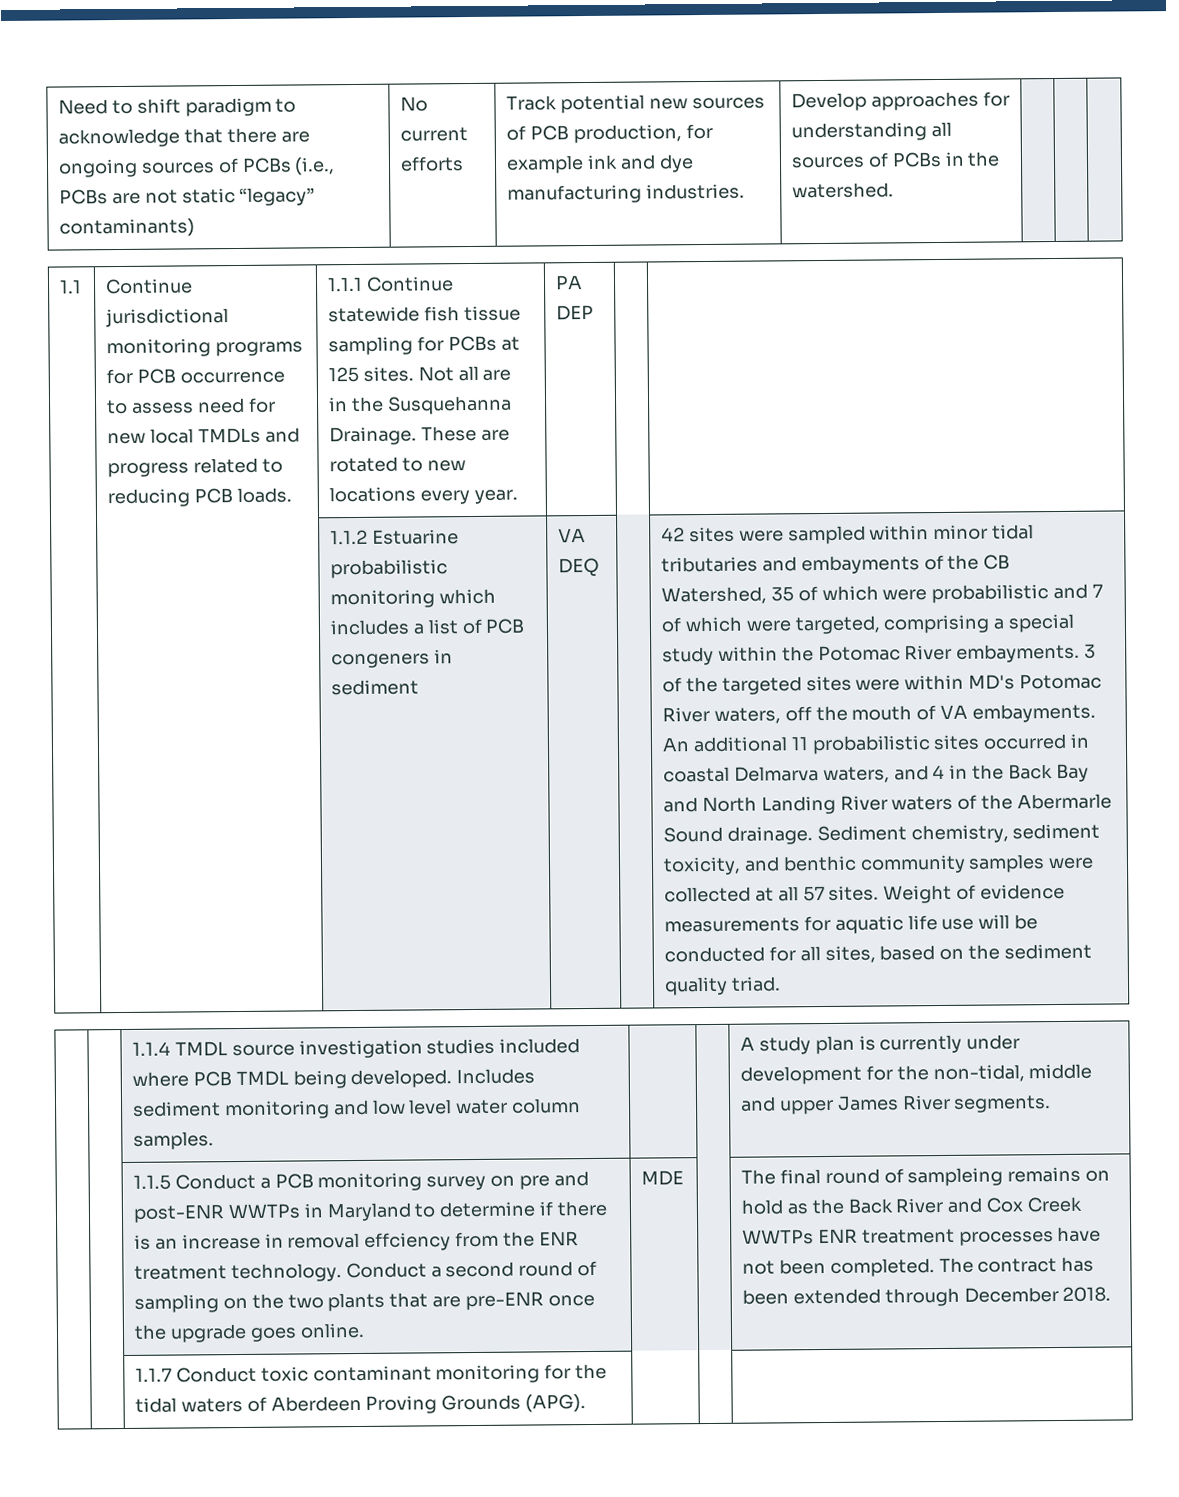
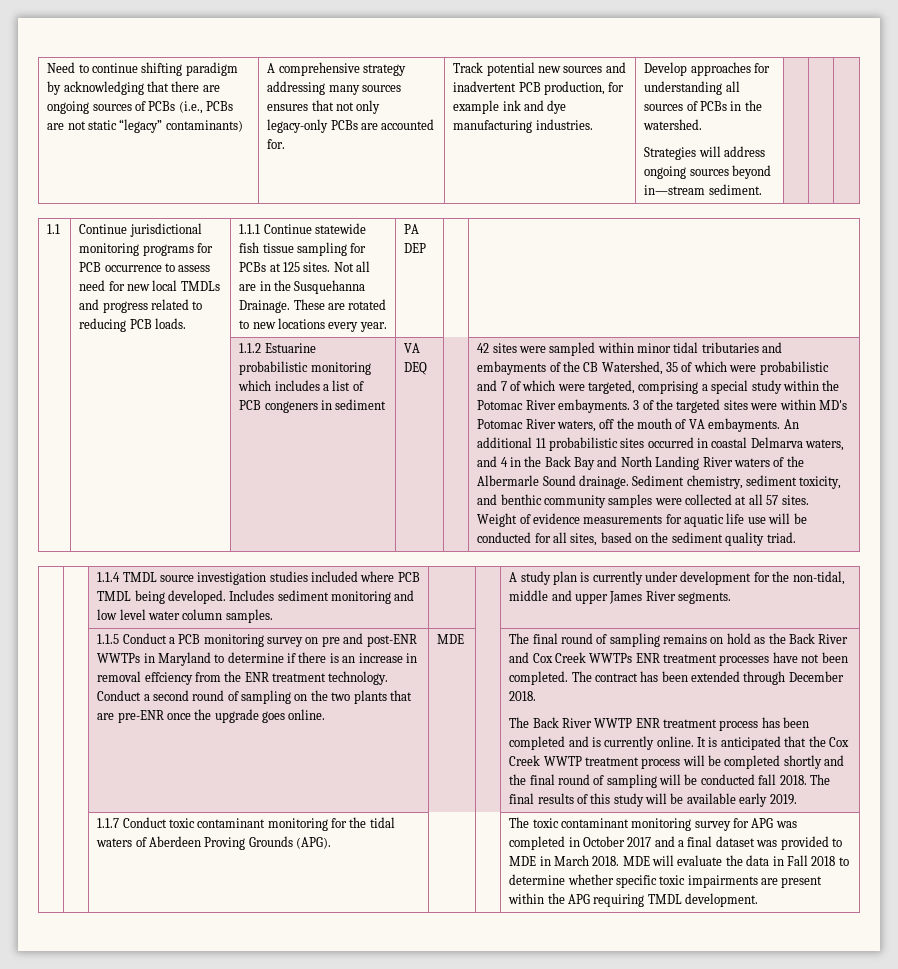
- Need to shift paradigm to acknowledge that there are ongoing sources of PCBs (i.e., PCBs are not static “legacy” contaminants)
+ Need to continue shifting paradigm by acknowledging that there are ongoing sources of PCBs (i.e., PCBs are not static “legacy” contaminants)
- No current efforts
+ A comprehensive strategy addressing many sources ensures that not only legacy-only PCBs are accounted for.
- Track potential new sources of PCB production, for example ink and dye manufacturing industries.
+ Track potential new sources and inadvertent PCB production, for example ink and dye manufacturing industries.
+ Strategies will address ongoing sources beyond in—stream sediment.
- An additional 11 probabilistic sites occurred in coastal Delmarva waters, and 4 in the Back Bay and North Landing River waters of the Abermarle Sound drainage.
+ An additional 11 probabilistic sites occurred in coastal Delmarva waters, and 4 in the Back Bay and North Landing River waters of the Albermarle Sound drainage.
- The final round of sampleing remains on hold as the Back River and Cox Creek WWTPs ENR treatment processes have not been completed.
+ The final round of sampling remains on hold as the Back River and Cox Creek WWTPs ENR treatment processes have not been completed.
+ The Back River WWTP ENR treatment process has been completed and is currently online. It is anticipated that the Cox Creek WWTP treatment process will be completed shortly and the final round of sampling will be conducted fall 2018. The final results of this study will be available early 2019.
+ The toxic contaminant monitoring survey for APG was completed in October 2017 and a final dataset was provided to MDE in March 2018. MDE will evaluate the data in Fall 2018 to determine whether specific toxic impairments are present within the APG requiring TMDL development.

